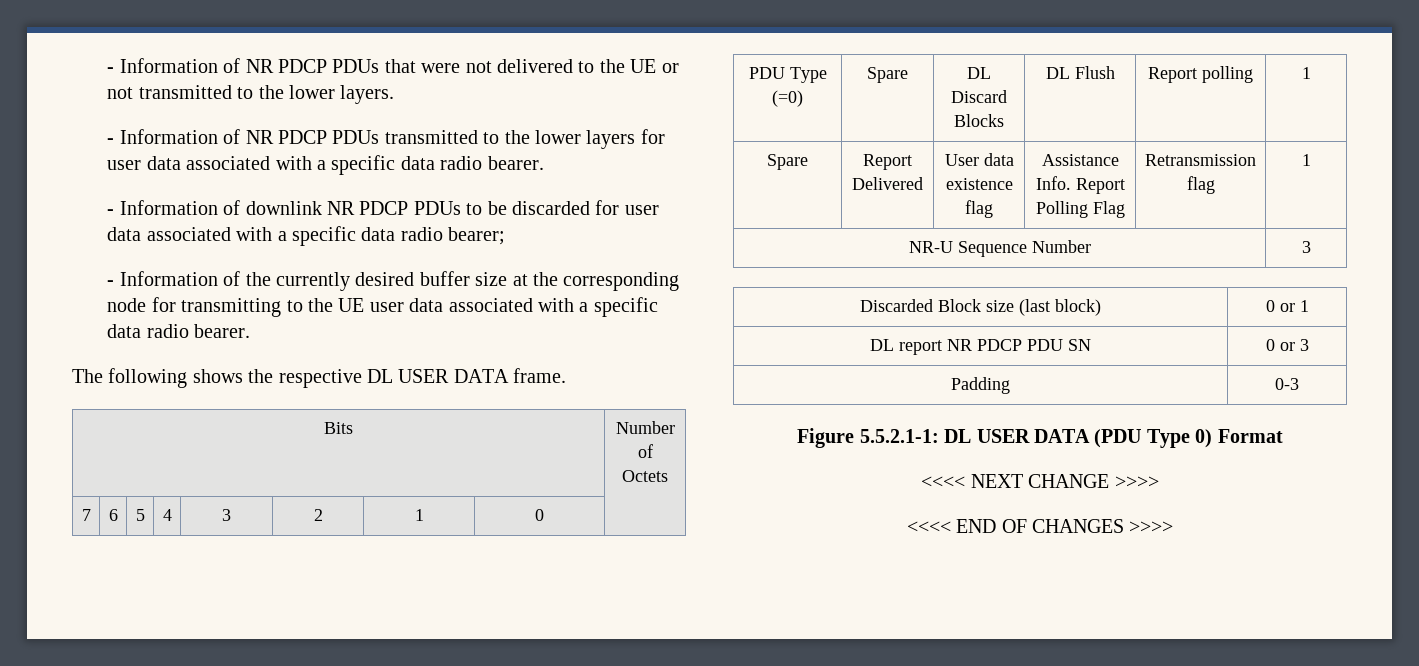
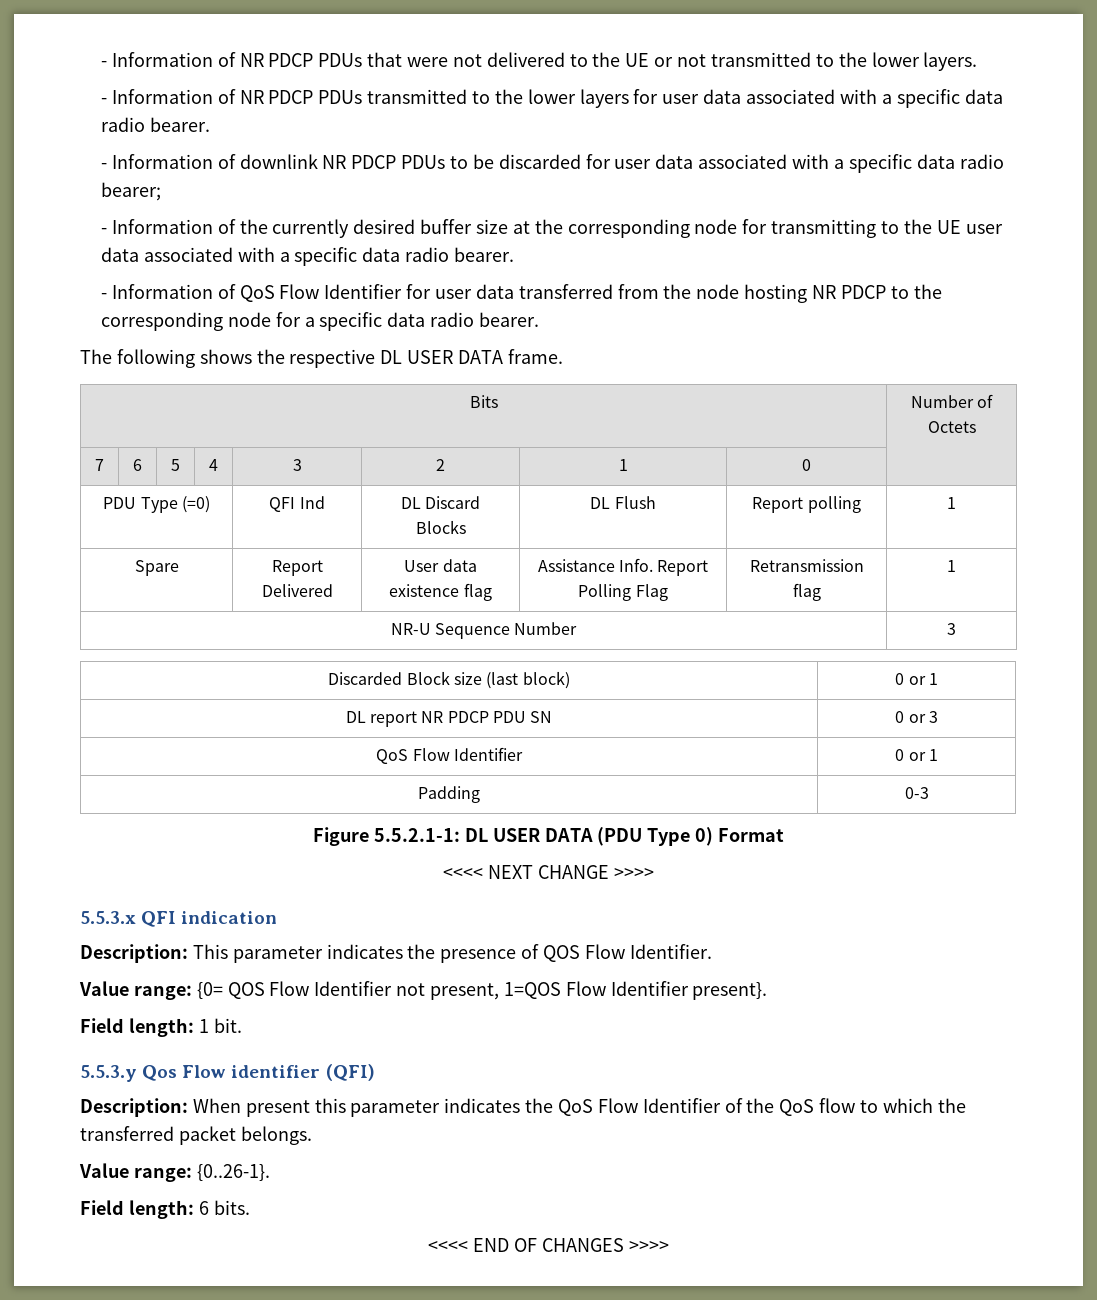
+ - Information of QoS Flow Identifier for user data transferred from the node hosting NR PDCP to the corresponding node for a specific data radio bearer.
- PDU Type (=0) | Spare | DL Discard Blocks | DL Flush | Report polling | 1
+ PDU Type (=0) | QFI Ind | DL Discard Blocks | DL Flush | Report polling | 1
+ QoS Flow Identifier | 0 or 1
+ 5.5.3.x QFI indication
+ Description: This parameter indicates the presence of QOS Flow Identifier.
+ Value range: {0= QOS Flow Identifier not present, 1=QOS Flow Identifier present}.
+ Field length: 1 bit.
+ 5.5.3.y Qos Flow identifier (QFI)
+ Description: When present this parameter indicates the QoS Flow Identifier of the QoS flow to which the transferred packet belongs.
+ Value range: {0..26-1}.
+ Field length: 6 bits.

